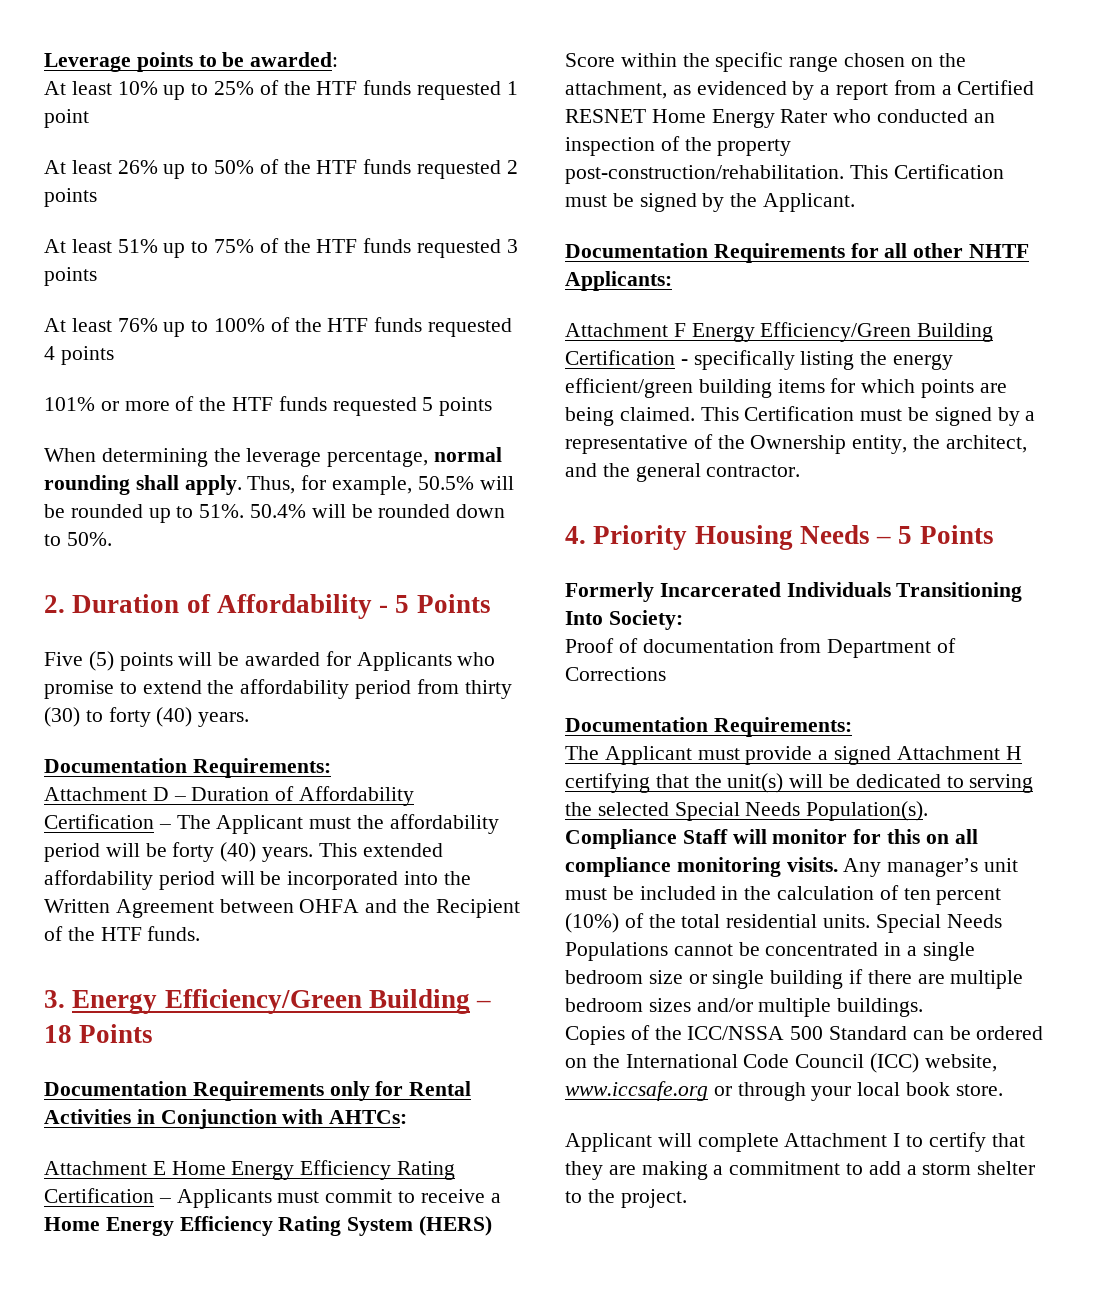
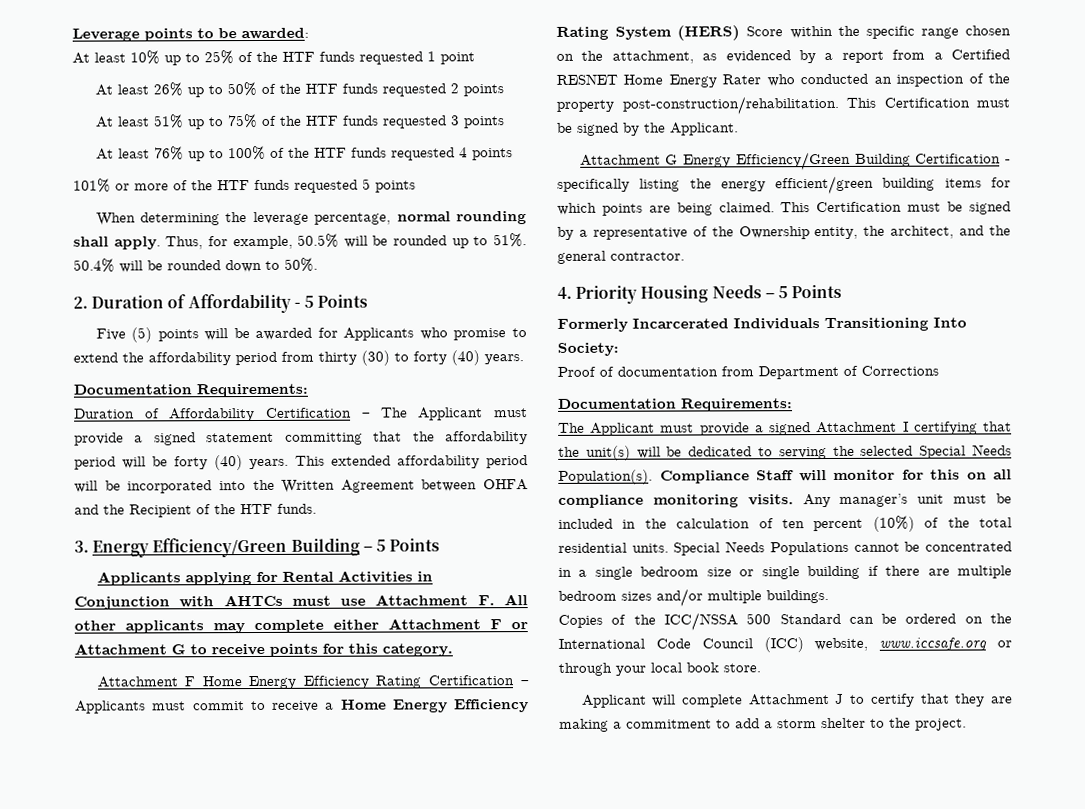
- Attachment D – Duration of Affordability Certification – The Applicant must the affordability period will be forty (40) years.
+ Duration of Affordability Certification – The Applicant must provide a signed statement committing that the affordability period will be forty (40) years.
- 3. Energy Efficiency/Green Building – 18 Points
- Documentation Requirements only for Rental Activities in Conjunction with AHTCs:
- Attachment E Home Energy Efficiency Rating Certification – Applicants must commit to receive a Home Energy Efficiency Rating System (HERS) Score within the specific range chosen on the attachment, as evidenced by a report from a Certified RESNET Home Energy Rater who conducted an inspection of the property post-construction/rehabilitation.
+ 3. Energy Efficiency/Green Building – 5 Points
+ Applicants applying for Rental Activities in Conjunction with AHTCs must use Attachment F. All other applicants may complete either Attachment F or Attachment G to receive points for this category.
+ Attachment F Home Energy Efficiency Rating Certification – Applicants must commit to receive a Home Energy Efficiency Rating System (HERS) Score within the specific range chosen on the attachment, as evidenced by a report from a Certified RESNET Home Energy Rater who conducted an inspection of the property post-construction/rehabilitation.
- Documentation Requirements for all other NHTF Applicants:
- Attachment F Energy Efficiency/Green Building Certification - specifically listing the energy efficient/green building items for which points are being claimed.
+ Attachment G Energy Efficiency/Green Building Certification - specifically listing the energy efficient/green building items for which points are being claimed.
- The Applicant must provide a signed Attachment H certifying that the unit(s) will be dedicated to serving the selected Special Needs Population(s).
+ The Applicant must provide a signed Attachment I certifying that the unit(s) will be dedicated to serving the selected Special Needs Population(s).
- Applicant will complete Attachment I to certify that they are making a commitment to add a storm shelter to the project.
+ Applicant will complete Attachment J to certify that they are making a commitment to add a storm shelter to the project.

